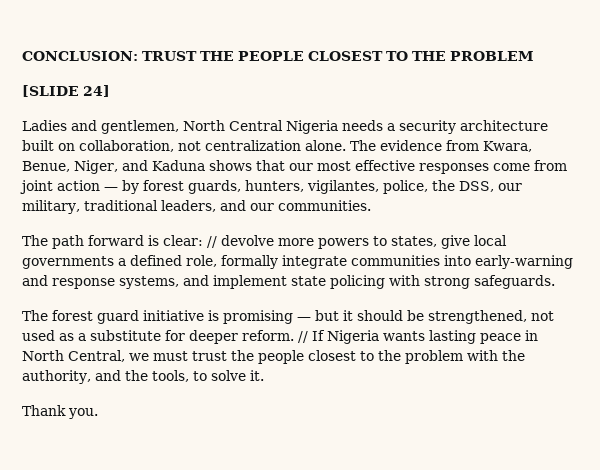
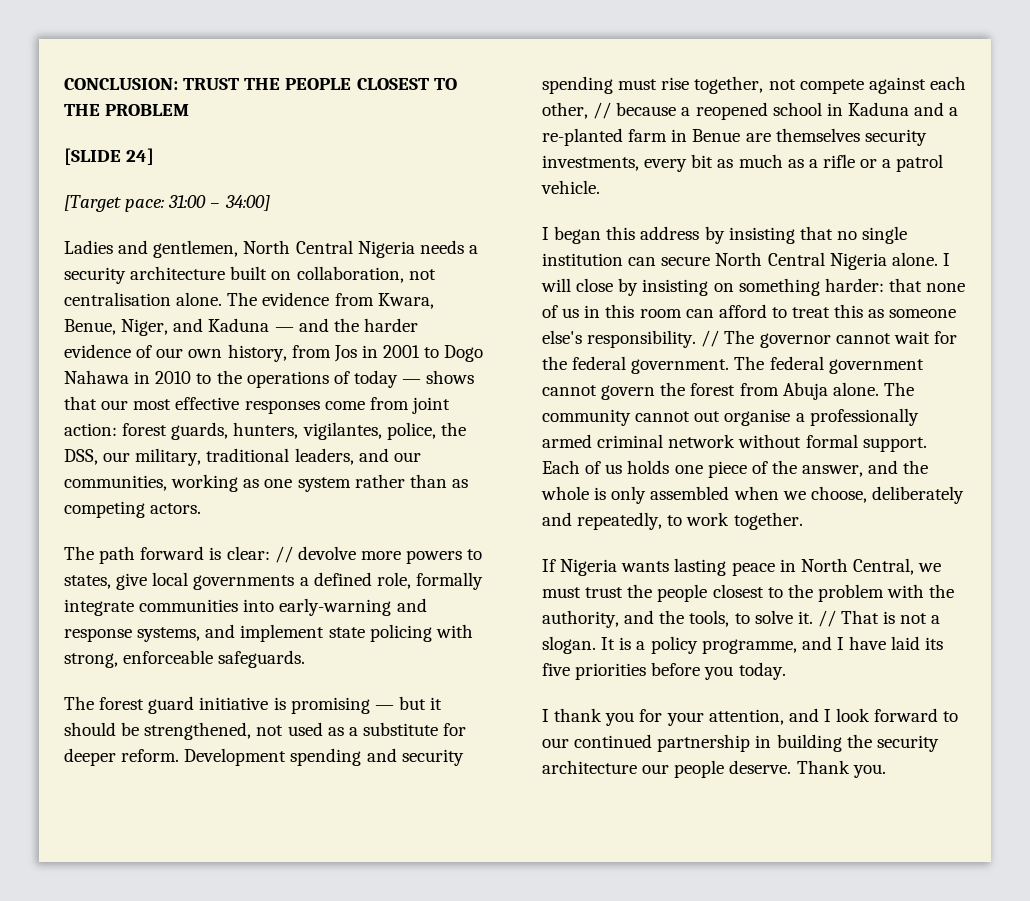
+ [Target pace: 31:00 – 34:00]
- Ladies and gentlemen, North Central Nigeria needs a security architecture built on collaboration, not centralization alone.
+ Ladies and gentlemen, North Central Nigeria needs a security architecture built on collaboration, not centralisation alone.
- The evidence from Kwara, Benue, Niger, and Kaduna shows that our most effective responses come from joint action — by forest guards, hunters, vigilantes, police, the DSS, our military, traditional leaders, and our communities.
+ The evidence from Kwara, Benue, Niger, and Kaduna — and the harder evidence of our own history, from Jos in 2001 to Dogo Nahawa in 2010 to the operations of today — shows that our most effective responses come from joint action: forest guards, hunters, vigilantes, police, the DSS, our military, traditional leaders, and our communities, working as one system rather than as competing actors.
- The path forward is clear: // devolve more powers to states, give local governments a defined role, formally integrate communities into early-warning and response systems, and implement state policing with strong safeguards.
+ The path forward is clear: // devolve more powers to states, give local governments a defined role, formally integrate communities into early-warning and response systems, and implement state policing with strong, enforceable safeguards.
- // If Nigeria wants lasting peace in North Central, we must trust the people closest to the problem with the authority, and the tools, to solve it.
- Thank you.
+ Development spending and security spending must rise together, not compete against each other, // because a reopened school in Kaduna and a re-planted farm in Benue are themselves security investments, every bit as much as a rifle or a patrol vehicle.
+ I began this address by insisting that no single institution can secure North Central Nigeria alone. I will close by insisting on something harder: that none of us in this room can afford to treat this as someone else's responsibility. // The governor cannot wait for the federal government. The federal government cannot govern the forest from Abuja alone. The community cannot out organise a professionally armed criminal network without formal support. Each of us holds one piece of the answer, and the whole is only assembled when we choose, deliberately and repeatedly, to work together.
+ If Nigeria wants lasting peace in North Central, we must trust the people closest to the problem with the authority, and the tools, to solve it. // That is not a slogan. It is a policy programme, and I have laid its five priorities before you today.
+ I thank you for your attention, and I look forward to our continued partnership in building the security architecture our people deserve. Thank you.

